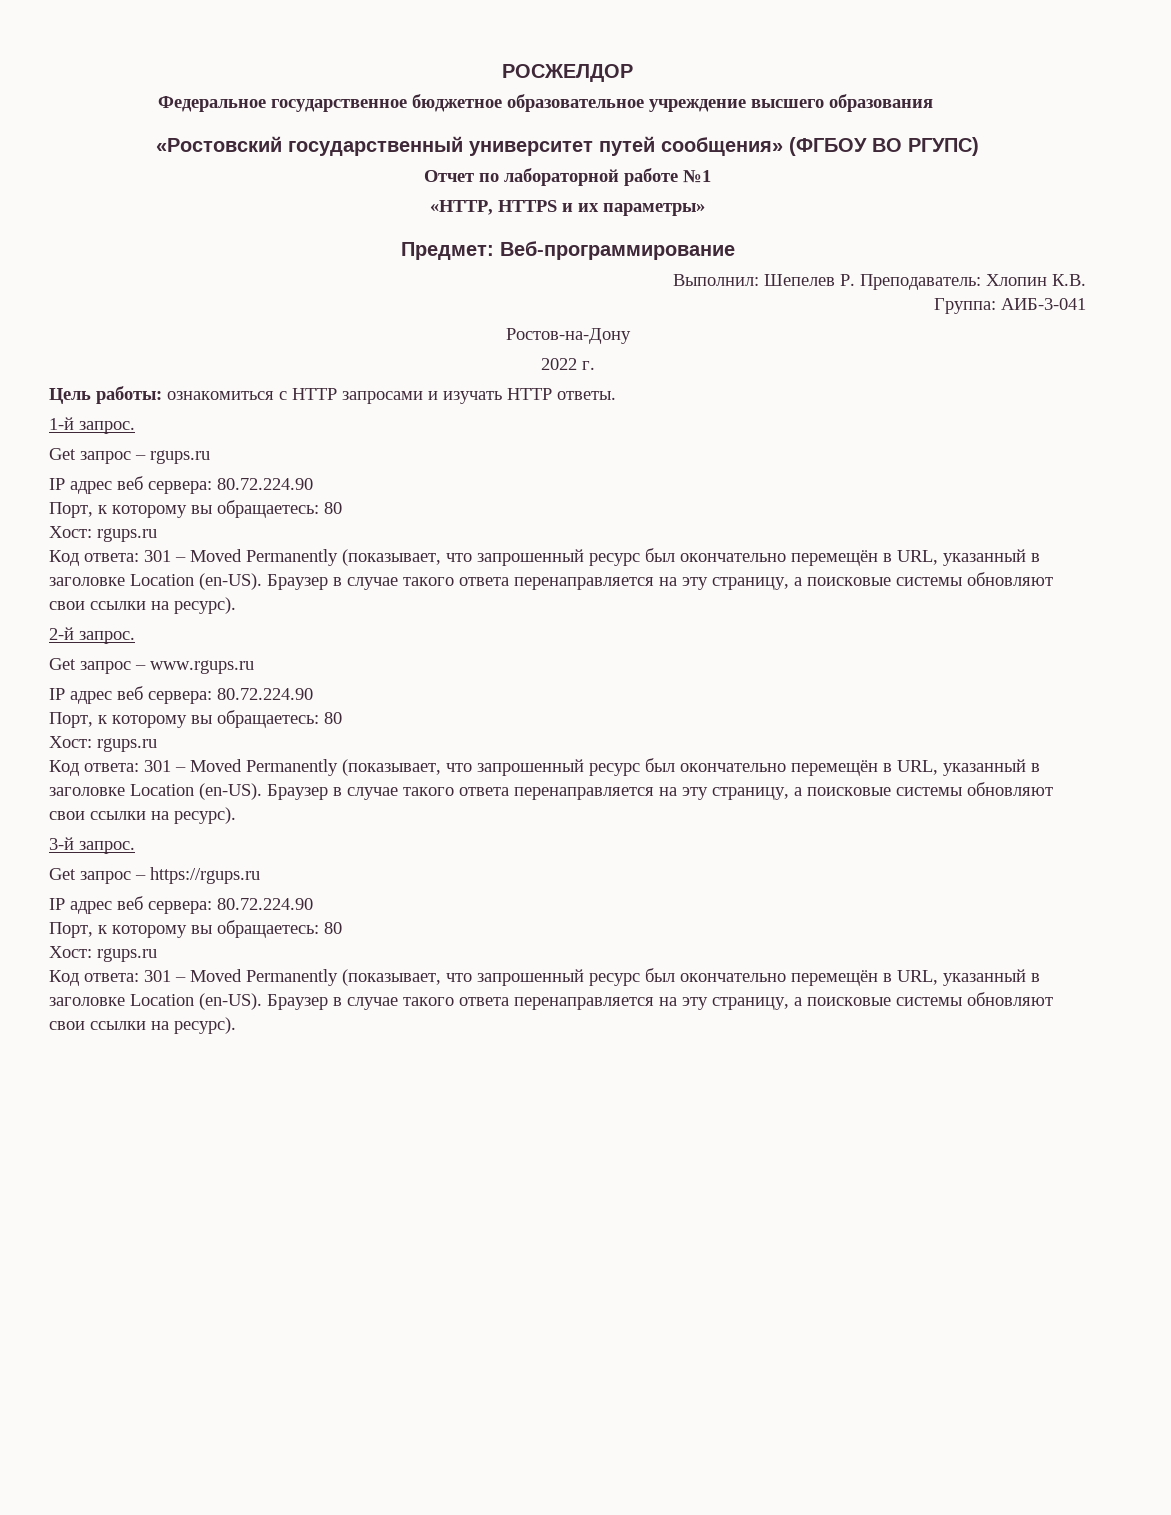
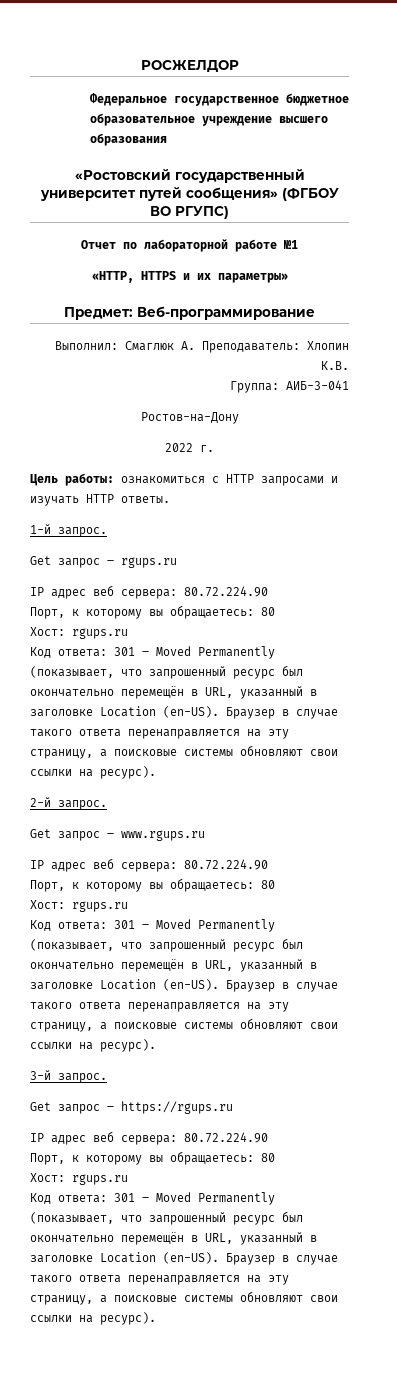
- Выполнил: Шепелев Р. Преподаватель: Хлопин К.В.
+ Выполнил: Смаглюк А. Преподаватель: Хлопин К.В.

